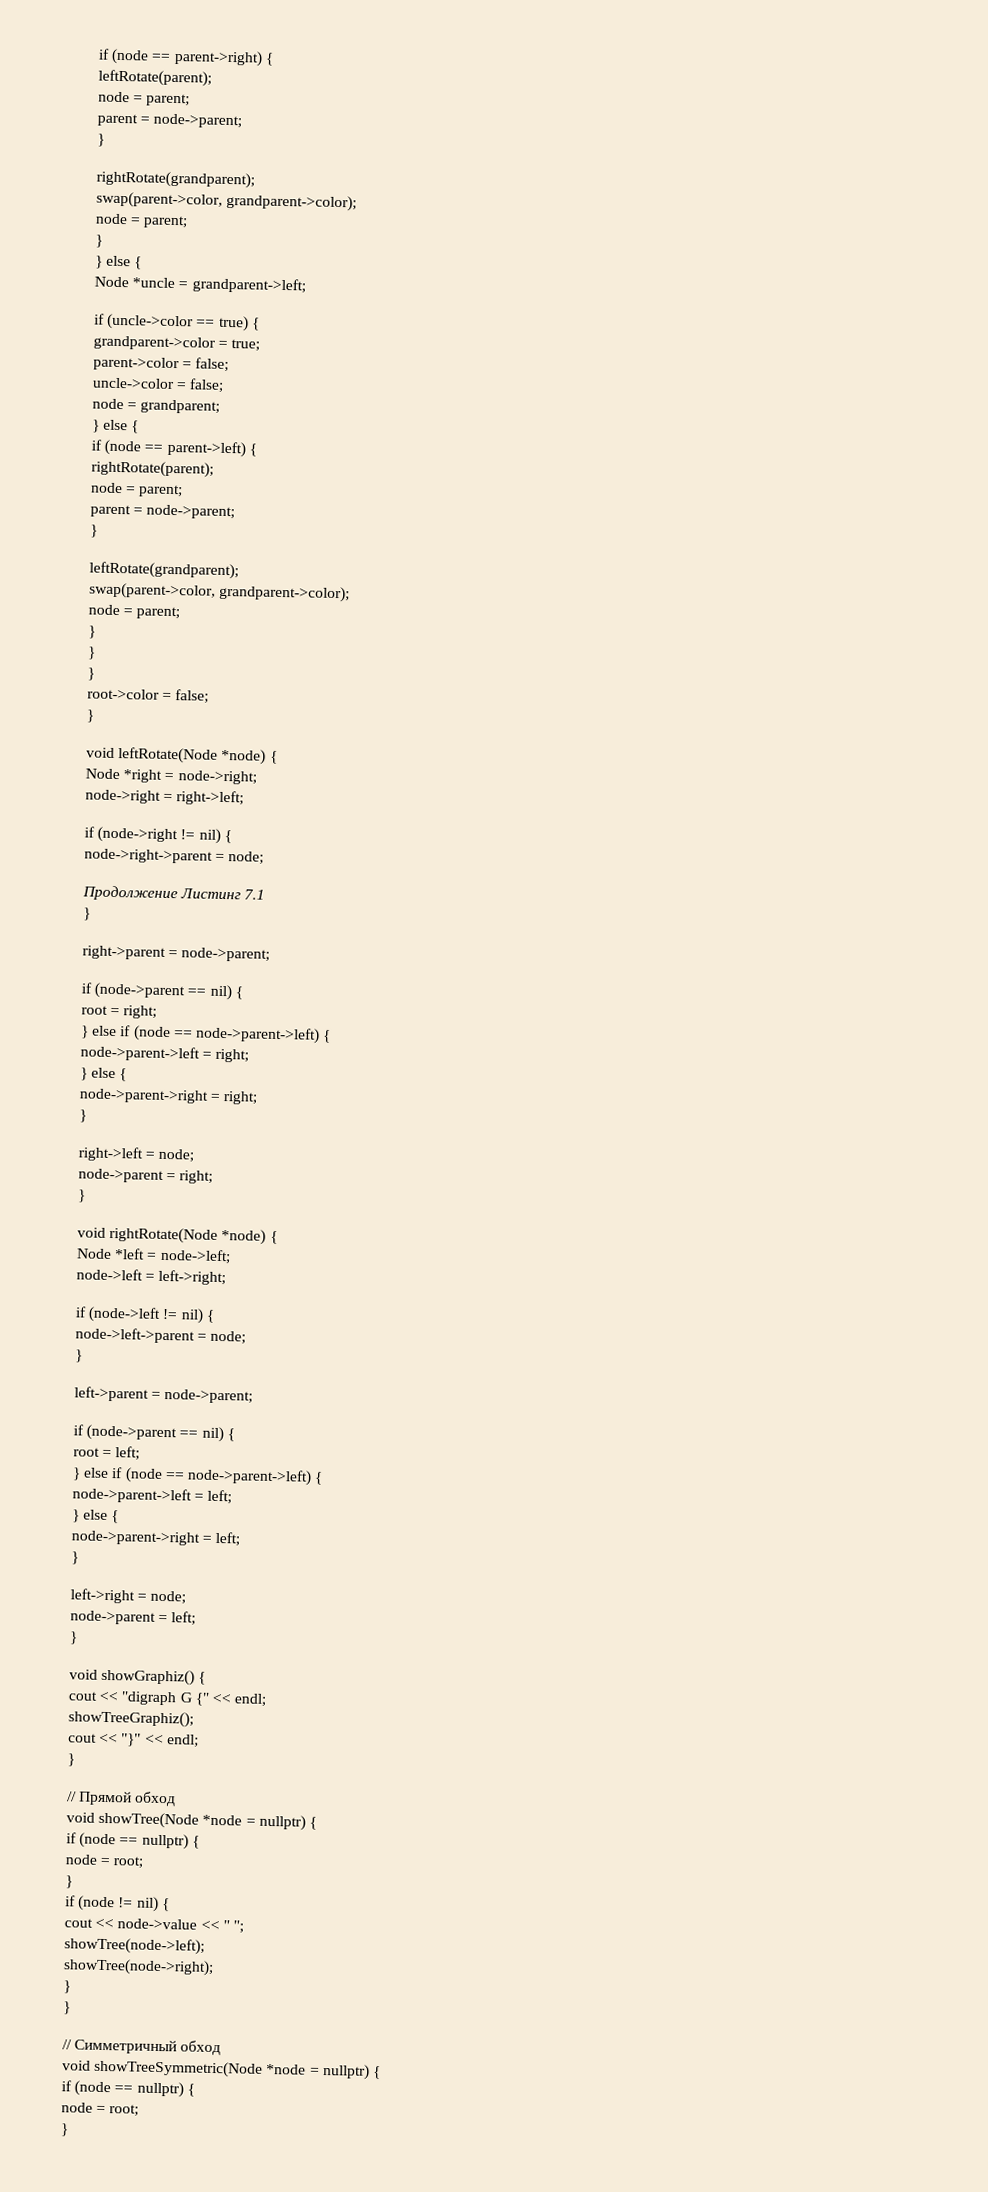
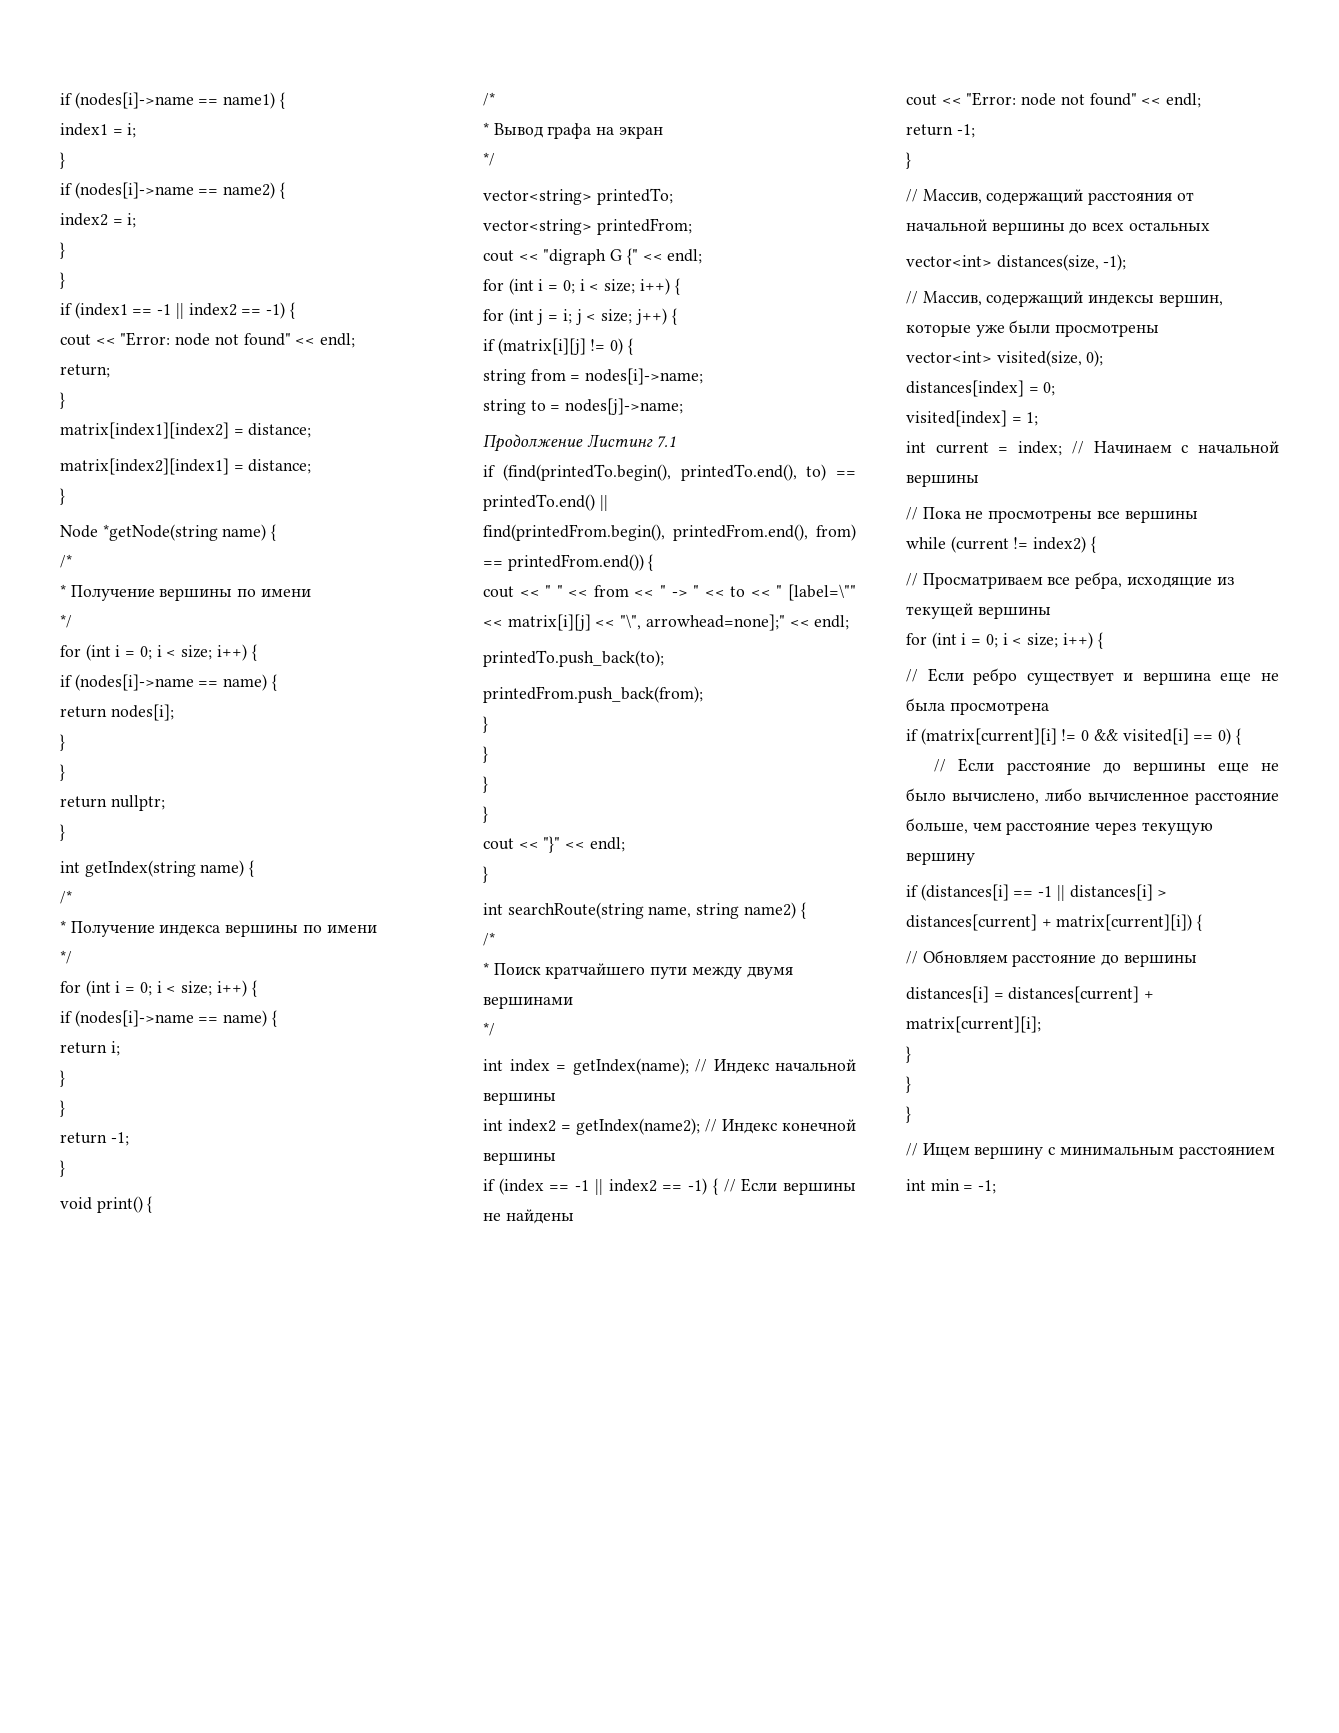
- if (node == parent->right) {
- leftRotate(parent);
- node = parent;
- parent = node->parent;
+ if (nodes[i]->name == name1) {
+ index1 = i;
  }
- rightRotate(grandparent);
- swap(parent->color, grandparent->color);
- node = parent;
- }
- } else {
- Node *uncle = grandparent->left;
- if (uncle->color == true) {
- grandparent->color = true;
- parent->color = false;
- uncle->color = false;
- node = grandparent;
- } else {
- if (node == parent->left) {
- rightRotate(parent);
- node = parent;
- parent = node->parent;
- }
- leftRotate(grandparent);
- swap(parent->color, grandparent->color);
- node = parent;
+ if (nodes[i]->name == name2) {
+ index2 = i;
  }
  }
+ if (index1 == -1 || index2 == -1) {
+ cout << "Error: node not found" << endl;
+ return;
  }
- root->color = false;
+ matrix[index1][index2] = distance;
+ matrix[index2][index1] = distance;
  }
- void leftRotate(Node *node) {
- Node *right = node->right;
- node->right = right->left;
- if (node->right != nil) {
- node->right->parent = node;
- Продолжение Листинг 7.1
+ Node *getNode(string name) {
+ /*
+ * Получение вершины по имени
+ */
+ for (int i = 0; i < size; i++) {
+ if (nodes[i]->name == name) {
+ return nodes[i];
  }
- right->parent = node->parent;
- if (node->parent == nil) {
- root = right;
- } else if (node == node->parent->left) {
- node->parent->left = right;
- } else {
- node->parent->right = right;
  }
- right->left = node;
- node->parent = right;
+ return nullptr;
  }
- void rightRotate(Node *node) {
- Node *left = node->left;
- node->left = left->right;
- if (node->left != nil) {
- node->left->parent = node;
+ int getIndex(string name) {
+ /*
+ * Получение индекса вершины по имени
+ */
+ for (int i = 0; i < size; i++) {
+ if (nodes[i]->name == name) {
+ return i;
  }
- left->parent = node->parent;
- if (node->parent == nil) {
- root = left;
- } else if (node == node->parent->left) {
- node->parent->left = left;
- } else {
- node->parent->right = left;
  }
- left->right = node;
- node->parent = left;
+ return -1;
  }
- void showGraphiz() {
+ void print() {
+ /*
+ * Вывод графа на экран
+ */
+ vector<string> printedTo;
+ vector<string> printedFrom;
  cout << "digraph G {" << endl;
- showTreeGraphiz();
+ for (int i = 0; i < size; i++) {
+ for (int j = i; j < size; j++) {
+ if (matrix[i][j] != 0) {
+ string from = nodes[i]->name;
+ string to = nodes[j]->name;
+ Продолжение Листинг 7.1
+ if (find(printedTo.begin(), printedTo.end(), to) == printedTo.end() ||
+ find(printedFrom.begin(), printedFrom.end(), from) == printedFrom.end()) {
+ cout << " " << from << " -> " << to << " [label=\"" << matrix[i][j] << "\", arrowhead=none];" << endl;
+ printedTo.push_back(to);
+ printedFrom.push_back(from);
+ }
+ }
+ }
+ }
- // Прямой обход
- void showTree(Node *node = nullptr) {
- if (node == nullptr) {
- node = root;
+ int searchRoute(string name, string name2) {
+ /*
+ * Поиск кратчайшего пути между двумя вершинами
+ */
+ int index = getIndex(name); // Индекс начальной вершины
+ int index2 = getIndex(name2); // Индекс конечной вершины
+ if (index == -1 || index2 == -1) { // Если вершины не найдены
+ cout << "Error: node not found" << endl;
+ return -1;
  }
- if (node != nil) {
- cout << node->value << " ";
- showTree(node->left);
- showTree(node->right);
+ // Массив, содержащий расстояния от начальной вершины до всех остальных
+ vector<int> distances(size, -1);
+ // Массив, содержащий индексы вершин, которые уже были просмотрены
+ vector<int> visited(size, 0);
+ distances[index] = 0;
+ visited[index] = 1;
+ int current = index; // Начинаем с начальной вершины
+ // Пока не просмотрены все вершины
+ while (current != index2) {
+ // Просматриваем все ребра, исходящие из текущей вершины
+ for (int i = 0; i < size; i++) {
+ // Если ребро существует и вершина еще не была просмотрена
+ if (matrix[current][i] != 0 && visited[i] == 0) {
+ // Если расстояние до вершины еще не было вычислено, либо вычисленное расстояние больше, чем расстояние через текущую вершину
+ if (distances[i] == -1 || distances[i] > distances[current] + matrix[current][i]) {
+ // Обновляем расстояние до вершины
+ distances[i] = distances[current] + matrix[current][i];
  }
  }
- // Симметричный обход
- void showTreeSymmetric(Node *node = nullptr) {
- if (node == nullptr) {
- node = root;
  }
+ // Ищем вершину с минимальным расстоянием
+ int min = -1;

